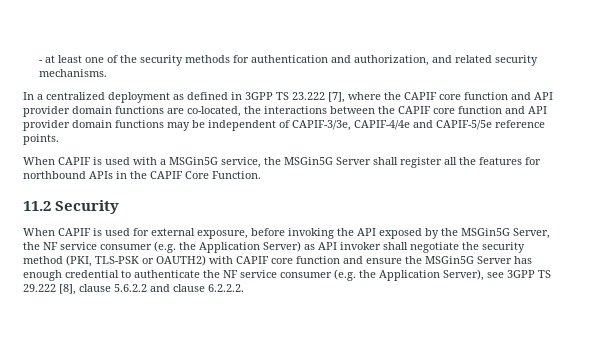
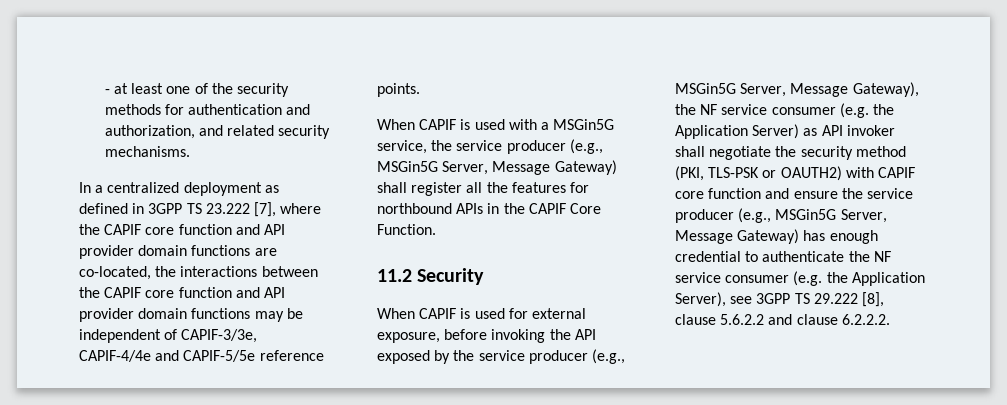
- When CAPIF is used with a MSGin5G service, the MSGin5G Server shall register all the features for northbound APIs in the CAPIF Core Function.
+ When CAPIF is used with a MSGin5G service, the service producer (e.g., MSGin5G Server, Message Gateway) shall register all the features for northbound APIs in the CAPIF Core Function.
- When CAPIF is used for external exposure, before invoking the API exposed by the MSGin5G Server, the NF service consumer (e.g. the Application Server) as API invoker shall negotiate the security method (PKI, TLS-PSK or OAUTH2) with CAPIF core function and ensure the MSGin5G Server has enough credential to authenticate the NF service consumer (e.g. the Application Server), see 3GPP TS 29.222 [8], clause 5.6.2.2 and clause 6.2.2.2.
+ When CAPIF is used for external exposure, before invoking the API exposed by the service producer (e.g., MSGin5G Server, Message Gateway), the NF service consumer (e.g. the Application Server) as API invoker shall negotiate the security method (PKI, TLS-PSK or OAUTH2) with CAPIF core function and ensure the service producer (e.g., MSGin5G Server, Message Gateway) has enough credential to authenticate the NF service consumer (e.g. the Application Server), see 3GPP TS 29.222 [8], clause 5.6.2.2 and clause 6.2.2.2.

